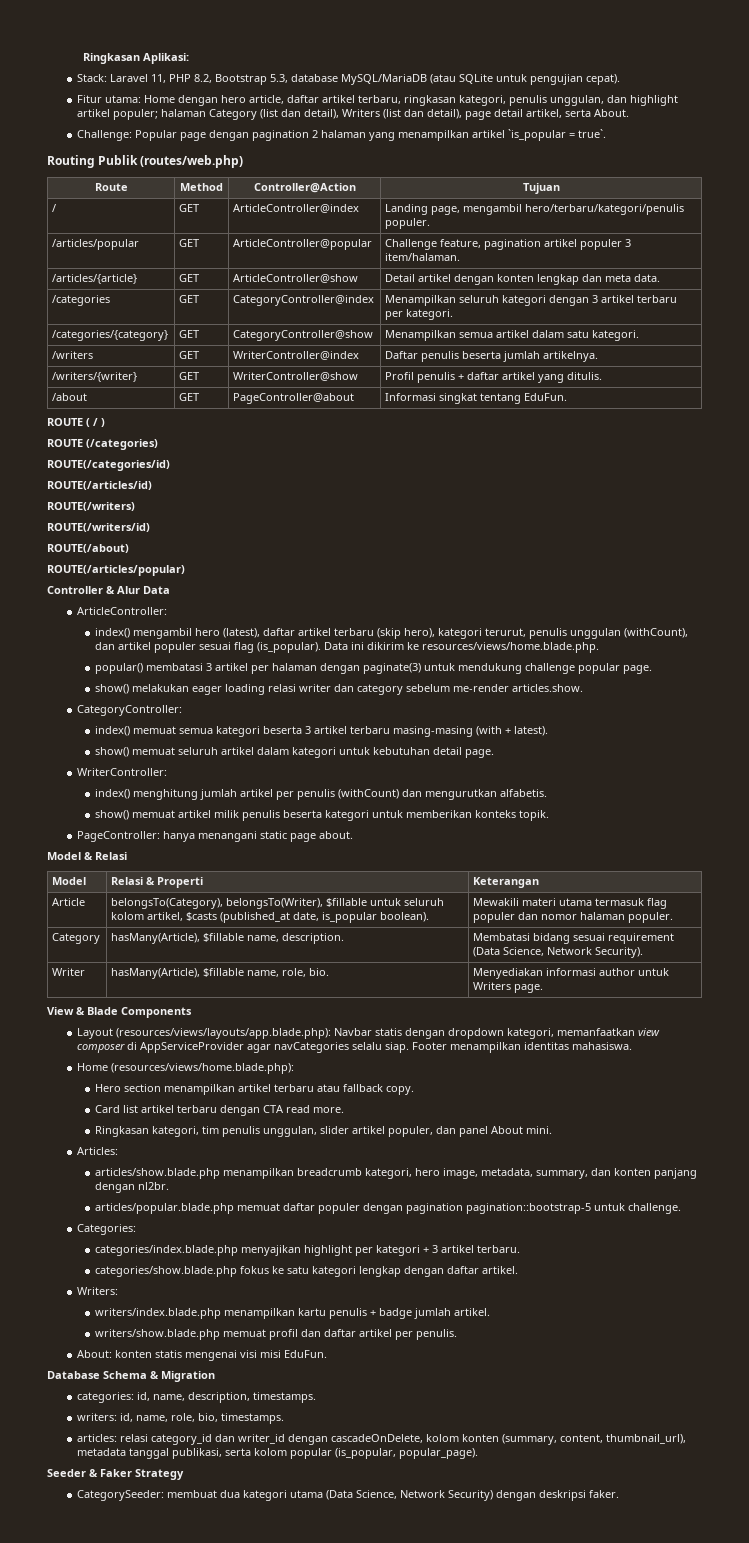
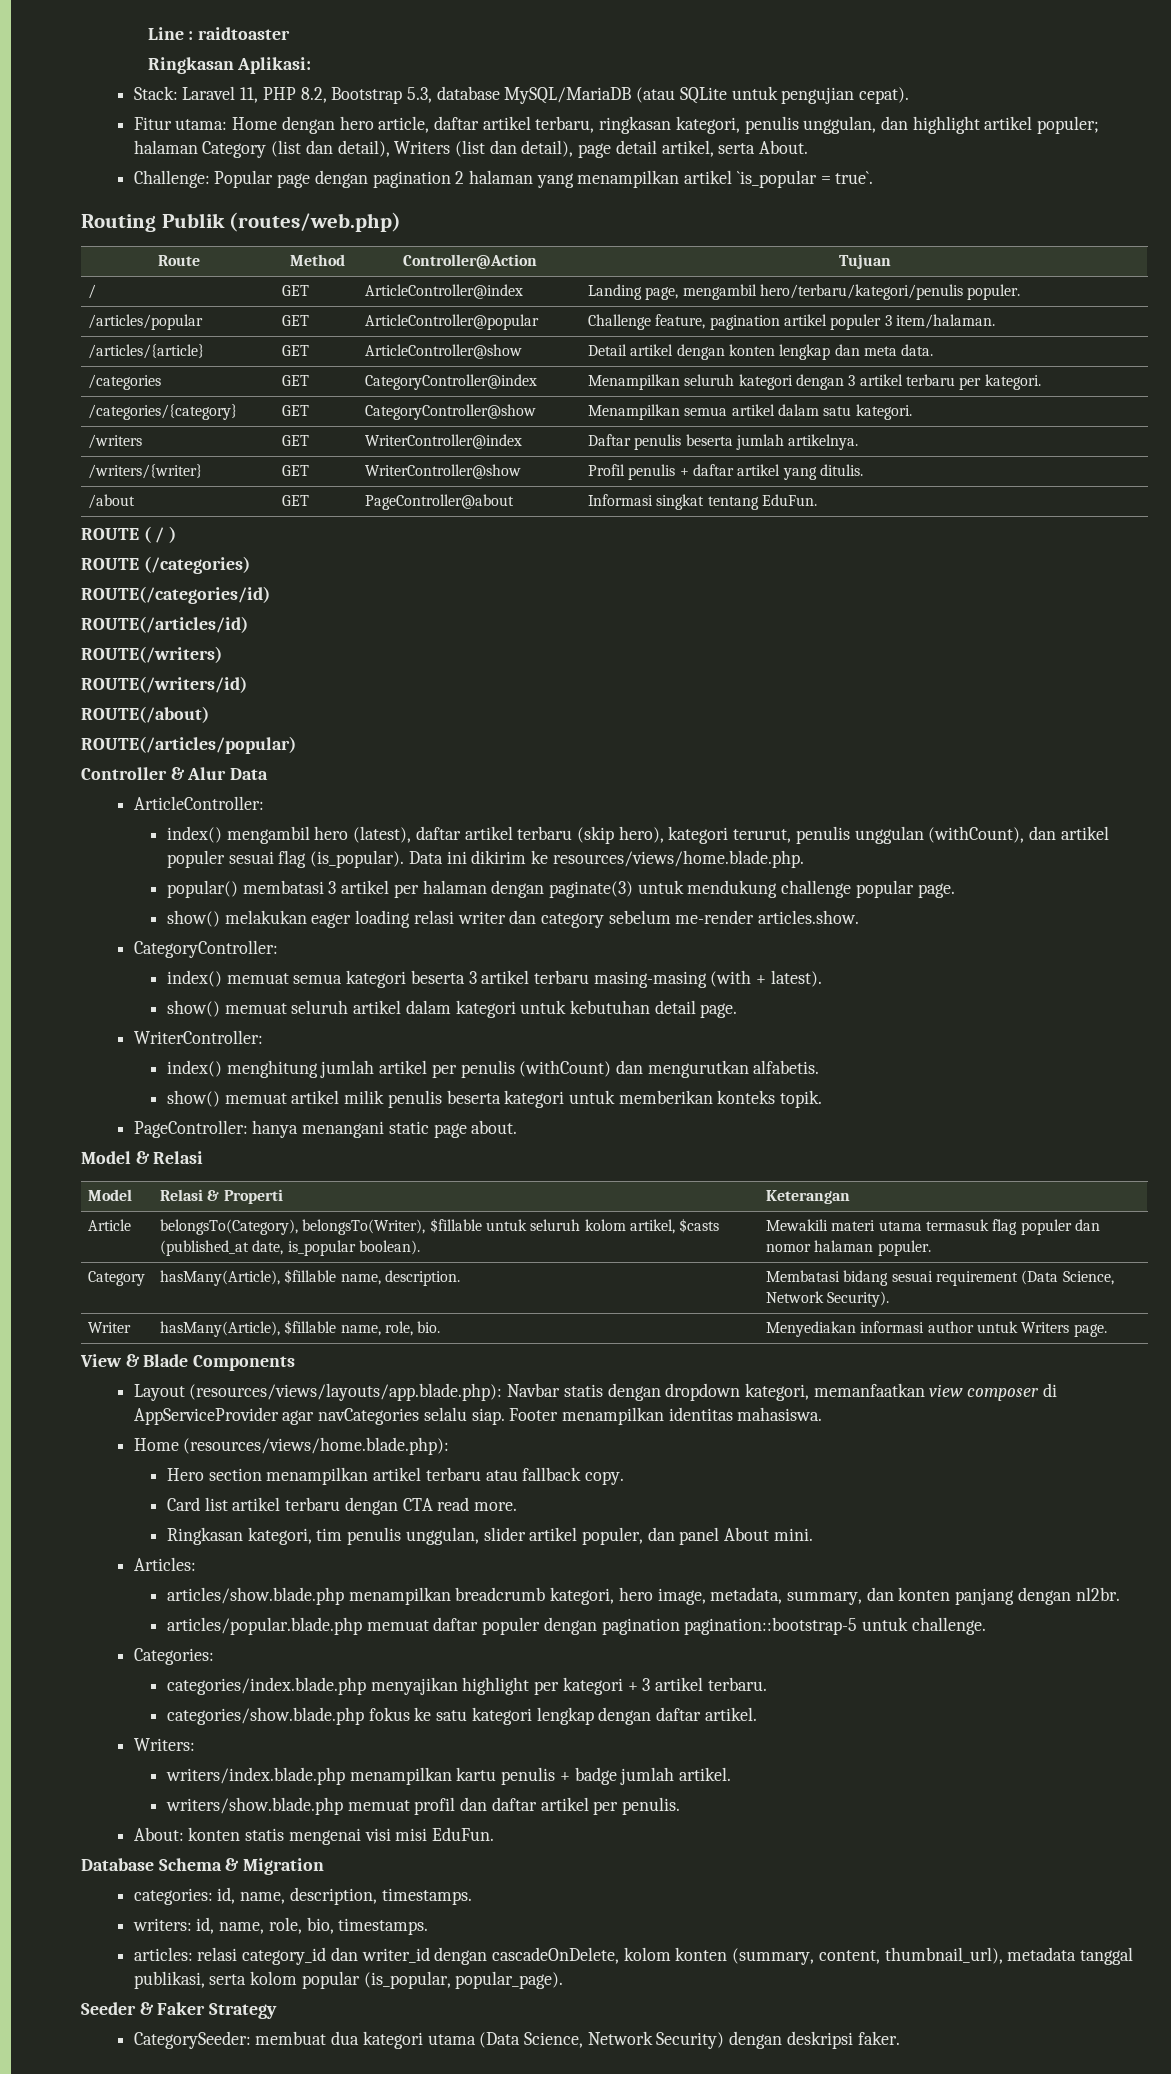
+ Line : raidtoaster

